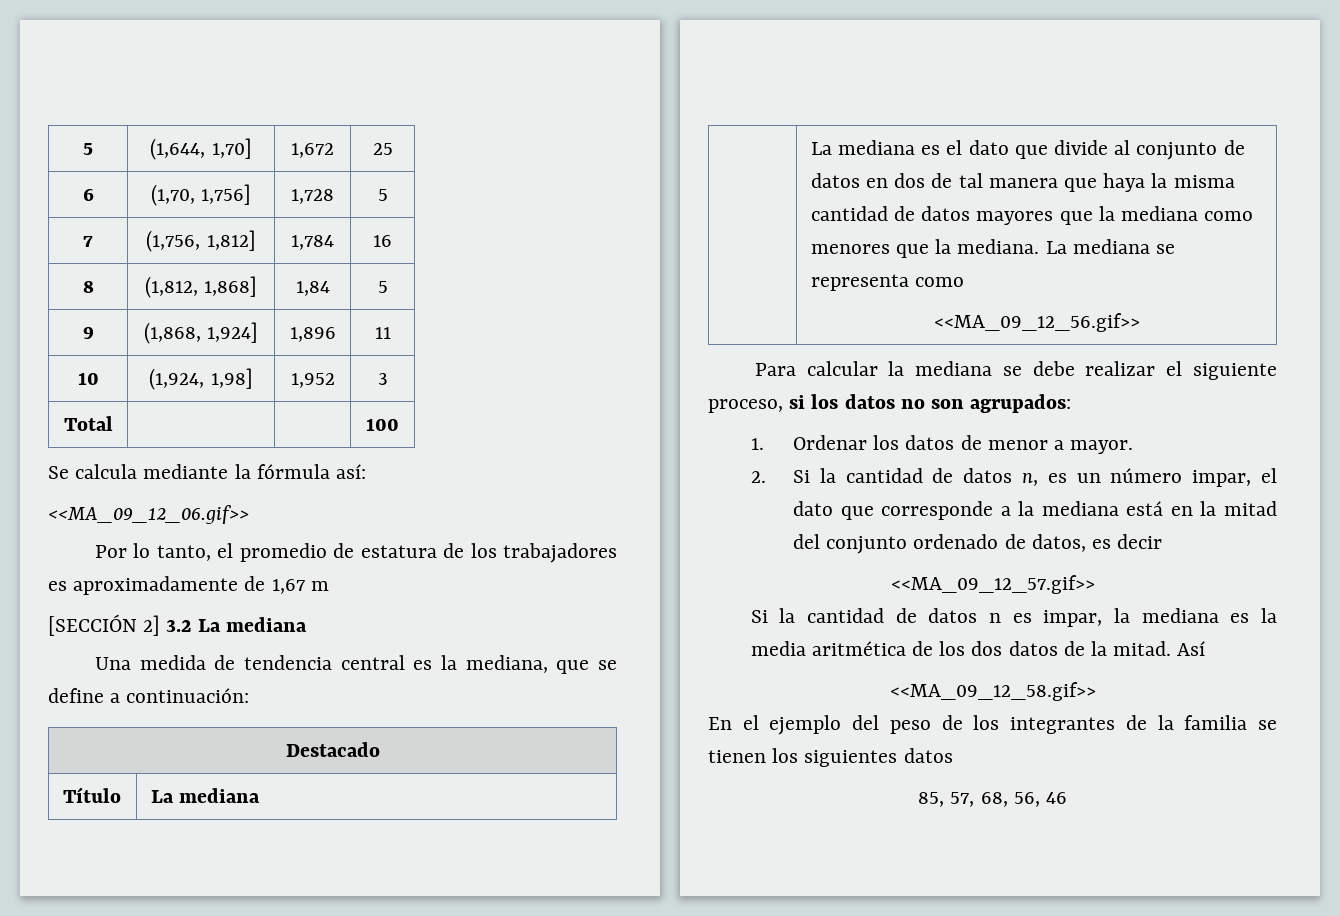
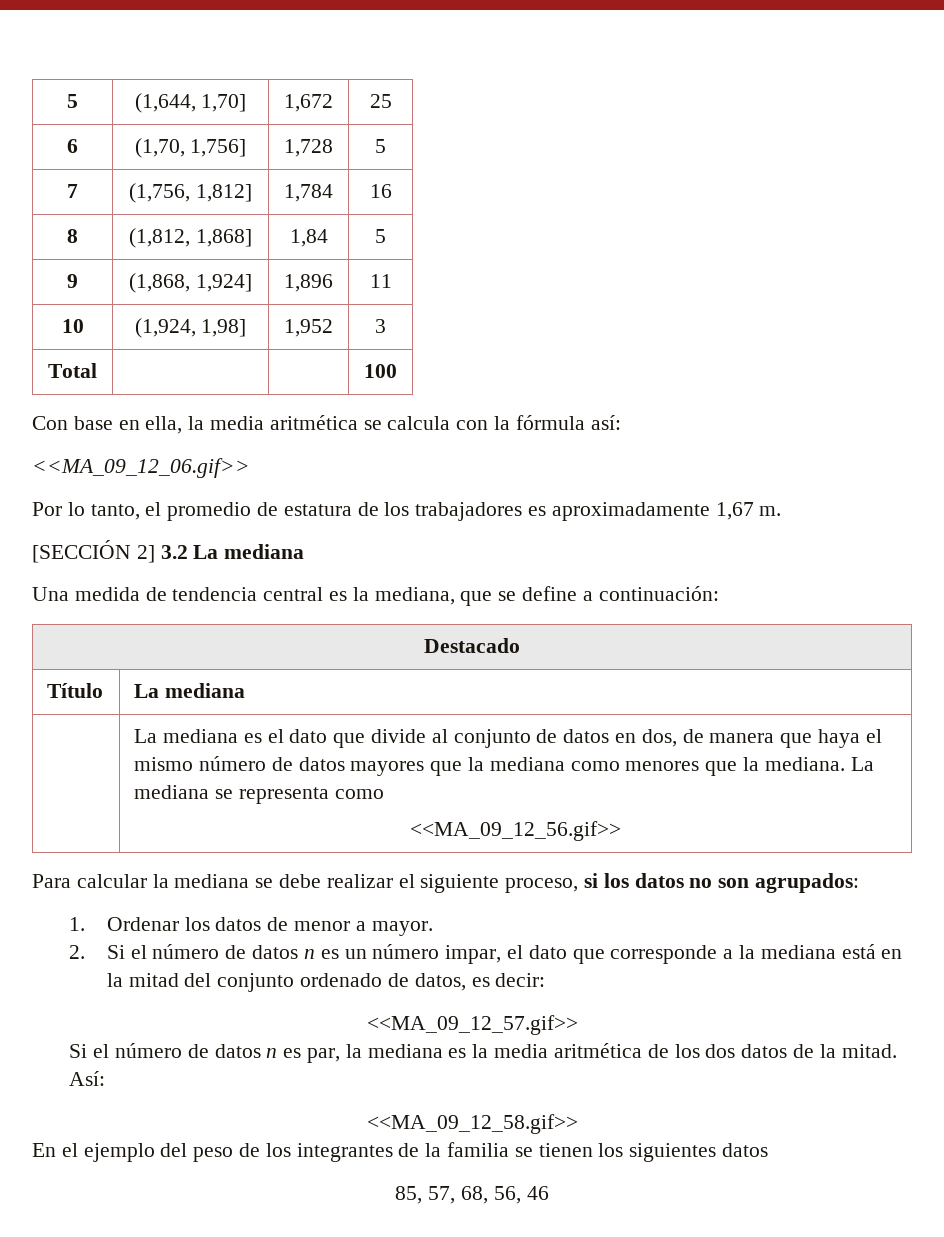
- Se calcula mediante la fórmula así:
+ Con base en ella, la media aritmética se calcula con la fórmula así:
- Por lo tanto, el promedio de estatura de los trabajadores es aproximadamente de 1,67 m
+ Por lo tanto, el promedio de estatura de los trabajadores es aproximadamente 1,67 m.
- | La mediana es el dato que divide al conjunto de datos en dos de tal manera que haya la misma cantidad de datos mayores que la mediana como menores que la mediana. La mediana se representa como
+ | La mediana es el dato que divide al conjunto de datos en dos, de manera que haya el mismo número de datos mayores que la mediana como menores que la mediana. La mediana se representa como
- 2. Si la cantidad de datos n, es un número impar, el dato que corresponde a la mediana está en la mitad del conjunto ordenado de datos, es decir
+ 2. Si el número de datos n es un número impar, el dato que corresponde a la mediana está en la mitad del conjunto ordenado de datos, es decir:
- Si la cantidad de datos n es impar, la mediana es la media aritmética de los dos datos de la mitad.
+ Si el número de datos n es par, la mediana es la media aritmética de los dos datos de la mitad.
- Así
+ Así:

